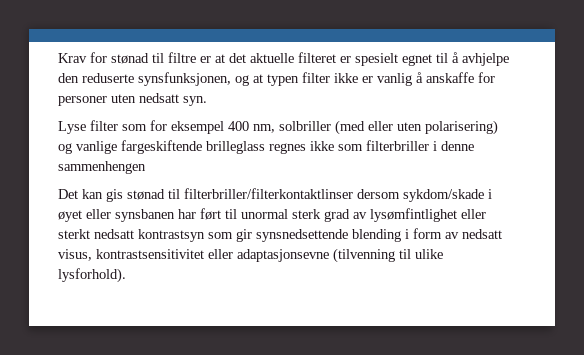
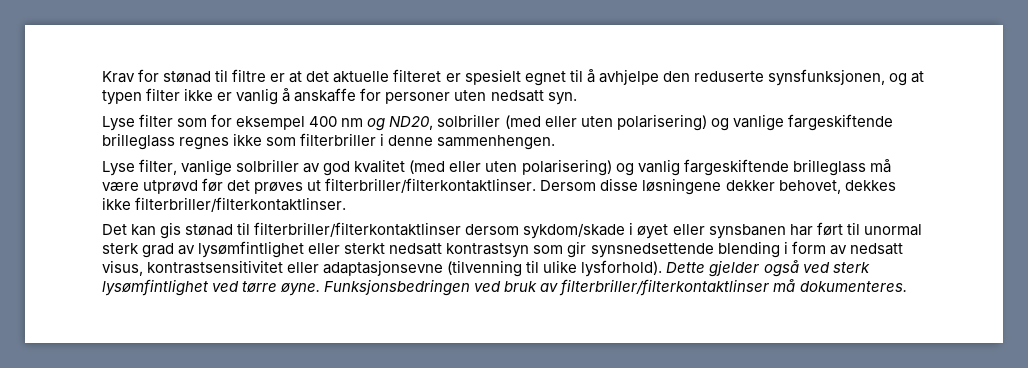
- Lyse filter som for eksempel 400 nm, solbriller (med eller uten polarisering) og vanlige fargeskiftende brilleglass regnes ikke som filterbriller i denne sammenhengen
+ Lyse filter som for eksempel 400 nm og ND20, solbriller (med eller uten polarisering) og vanlige fargeskiftende brilleglass regnes ikke som filterbriller i denne sammenhengen.
+ Lyse filter, vanlige solbriller av god kvalitet (med eller uten polarisering) og vanlig fargeskiftende brilleglass må være utprøvd før det prøves ut filterbriller/filterkontaktlinser. Dersom disse løsningene dekker behovet, dekkes ikke filterbriller/filterkontaktlinser.
+ Dette gjelder også ved sterk lysømfintlighet ved tørre øyne. Funksjonsbedringen ved bruk av filterbriller/filterkontaktlinser må dokumenteres.

